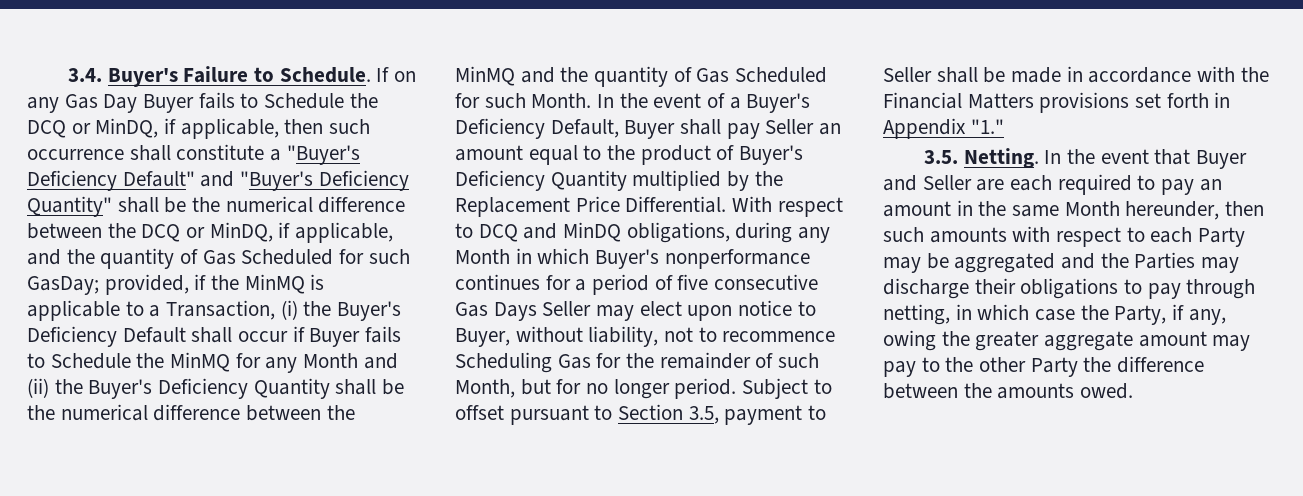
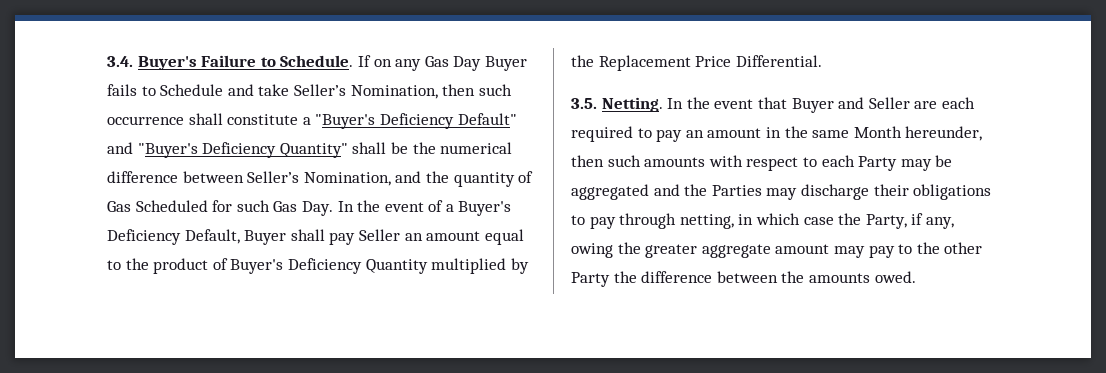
- If on any Gas Day Buyer fails to Schedule the DCQ or MinDQ, if applicable, then such occurrence shall constitute a "Buyer's Deficiency Default" and "Buyer's Deficiency Quantity" shall be the numerical difference between the DCQ or MinDQ, if applicable, and the quantity of Gas Scheduled for such GasDay; provided, if the MinMQ is applicable to a Transaction, (i) the Buyer's Deficiency Default shall occur if Buyer fails to Schedule the MinMQ for any Month and (ii) the Buyer's Deficiency Quantity shall be the numerical difference between the MinMQ and the quantity of Gas Scheduled for such Month. In the event of a Buyer's Deficiency Default, Buyer shall pay Seller an amount equal to the product of Buyer's Deficiency Quantity multiplied by the Replacement Price Differential. With respect to DCQ and MinDQ obligations, during any Month in which Buyer's nonperformance continues for a period of five consecutive Gas Days Seller may elect upon notice to Buyer, without liability, not to recommence Scheduling Gas for the remainder of such Month, but for no longer period. Subject to offset pursuant to Section 3.5, payment to Seller shall be made in accordance with the Financial Matters provisions set forth in Appendix "1."
+ If on any Gas Day Buyer fails to Schedule and take Seller’s Nomination, then such occurrence shall constitute a "Buyer's Deficiency Default" and "Buyer's Deficiency Quantity" shall be the numerical difference between Seller’s Nomination, and the quantity of Gas Scheduled for such Gas Day. In the event of a Buyer's Deficiency Default, Buyer shall pay Seller an amount equal to the product of Buyer's Deficiency Quantity multiplied by the Replacement Price Differential.

